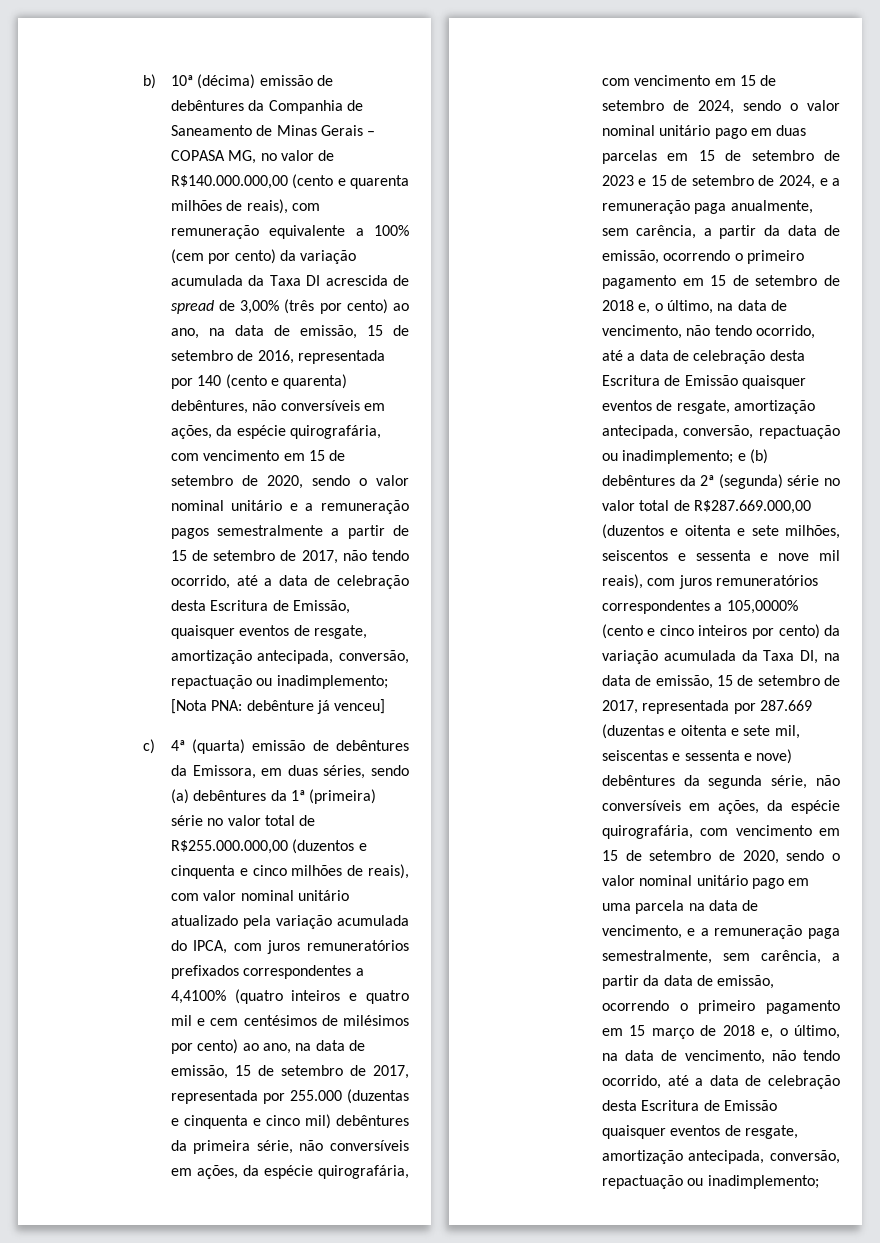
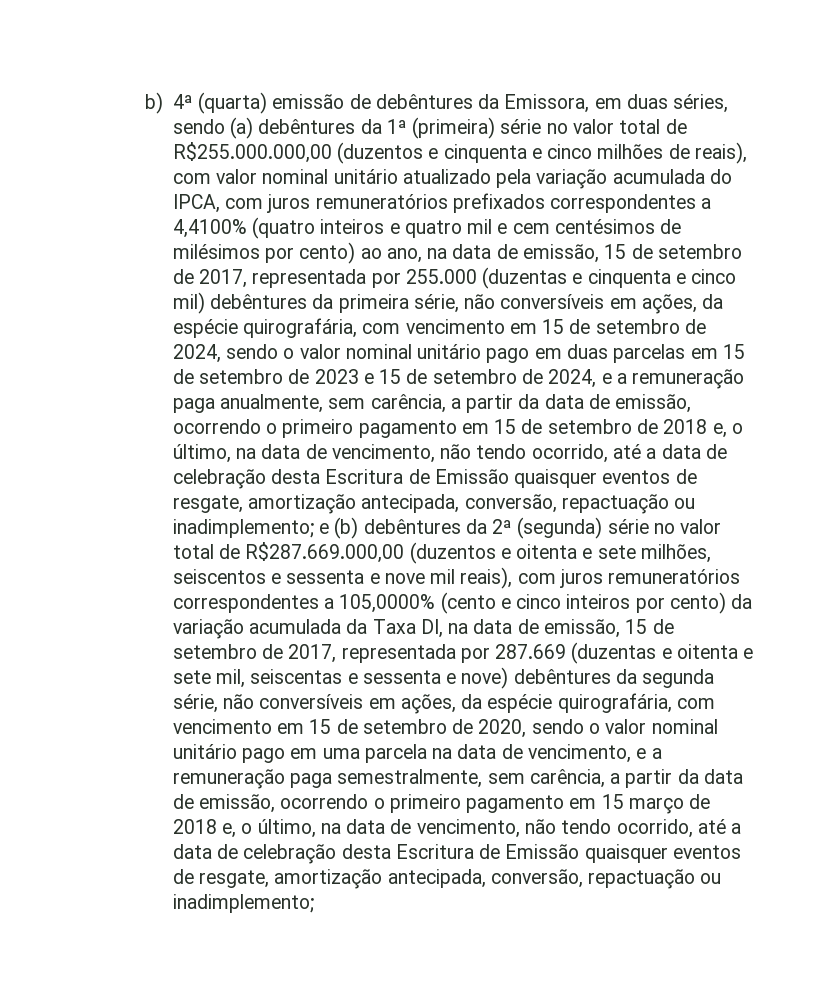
- b) 10ª (décima) emissão de debêntures da Companhia de Saneamento de Minas Gerais – COPASA MG, no valor de R$140.000.000,00 (cento e quarenta milhões de reais), com remuneração equivalente a 100% (cem por cento) da variação acumulada da Taxa DI acrescida de spread de 3,00% (três por cento) ao ano, na data de emissão, 15 de setembro de 2016, representada por 140 (cento e quarenta) debêntures, não conversíveis em ações, da espécie quirografária, com vencimento em 15 de setembro de 2020, sendo o valor nominal unitário e a remuneração pagos semestralmente a partir de 15 de setembro de 2017, não tendo ocorrido, até a data de celebração desta Escritura de Emissão, quaisquer eventos de resgate, amortização antecipada, conversão, repactuação ou inadimplemento; [Nota PNA: debênture já venceu]
- c) 4ª (quarta) emissão de debêntures da Emissora, em duas séries, sendo (a) debêntures da 1ª (primeira) série no valor total de R$255.000.000,00 (duzentos e cinquenta e cinco milhões de reais), com valor nominal unitário atualizado pela variação acumulada do IPCA, com juros remuneratórios prefixados correspondentes a 4,4100% (quatro inteiros e quatro mil e cem centésimos de milésimos por cento) ao ano, na data de emissão, 15 de setembro de 2017, representada por 255.000 (duzentas e cinquenta e cinco mil) debêntures da primeira série, não conversíveis em ações, da espécie quirografária, com vencimento em 15 de setembro de 2024, sendo o valor nominal unitário pago em duas parcelas em 15 de setembro de 2023 e 15 de setembro de 2024, e a remuneração paga anualmente, sem carência, a partir da data de emissão, ocorrendo o primeiro pagamento em 15 de setembro de 2018 e, o último, na data de vencimento, não tendo ocorrido, até a data de celebração desta Escritura de Emissão quaisquer eventos de resgate, amortização antecipada, conversão, repactuação ou inadimplemento;
+ b) 4ª (quarta) emissão de debêntures da Emissora, em duas séries, sendo (a) debêntures da 1ª (primeira) série no valor total de R$255.000.000,00 (duzentos e cinquenta e cinco milhões de reais), com valor nominal unitário atualizado pela variação acumulada do IPCA, com juros remuneratórios prefixados correspondentes a 4,4100% (quatro inteiros e quatro mil e cem centésimos de milésimos por cento) ao ano, na data de emissão, 15 de setembro de 2017, representada por 255.000 (duzentas e cinquenta e cinco mil) debêntures da primeira série, não conversíveis em ações, da espécie quirografária, com vencimento em 15 de setembro de 2024, sendo o valor nominal unitário pago em duas parcelas em 15 de setembro de 2023 e 15 de setembro de 2024, e a remuneração paga anualmente, sem carência, a partir da data de emissão, ocorrendo o primeiro pagamento em 15 de setembro de 2018 e, o último, na data de vencimento, não tendo ocorrido, até a data de celebração desta Escritura de Emissão quaisquer eventos de resgate, amortização antecipada, conversão, repactuação ou inadimplemento;

